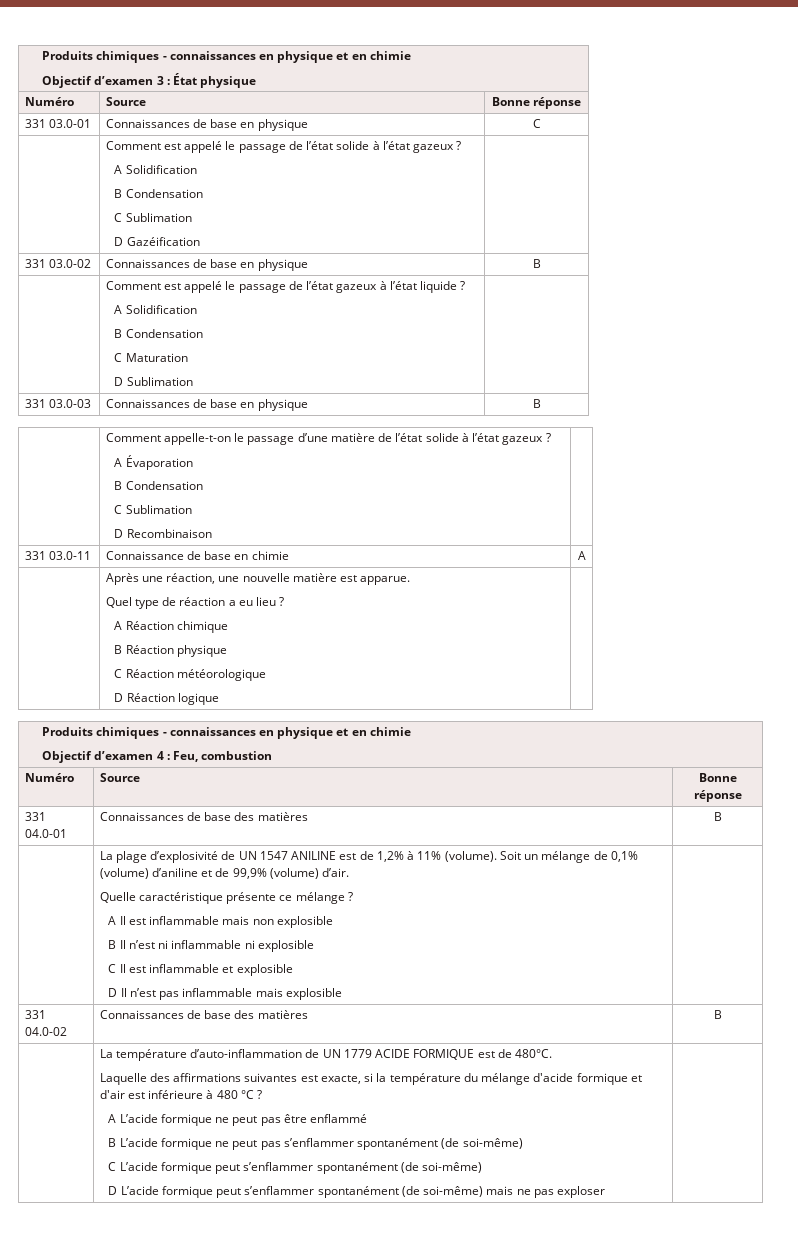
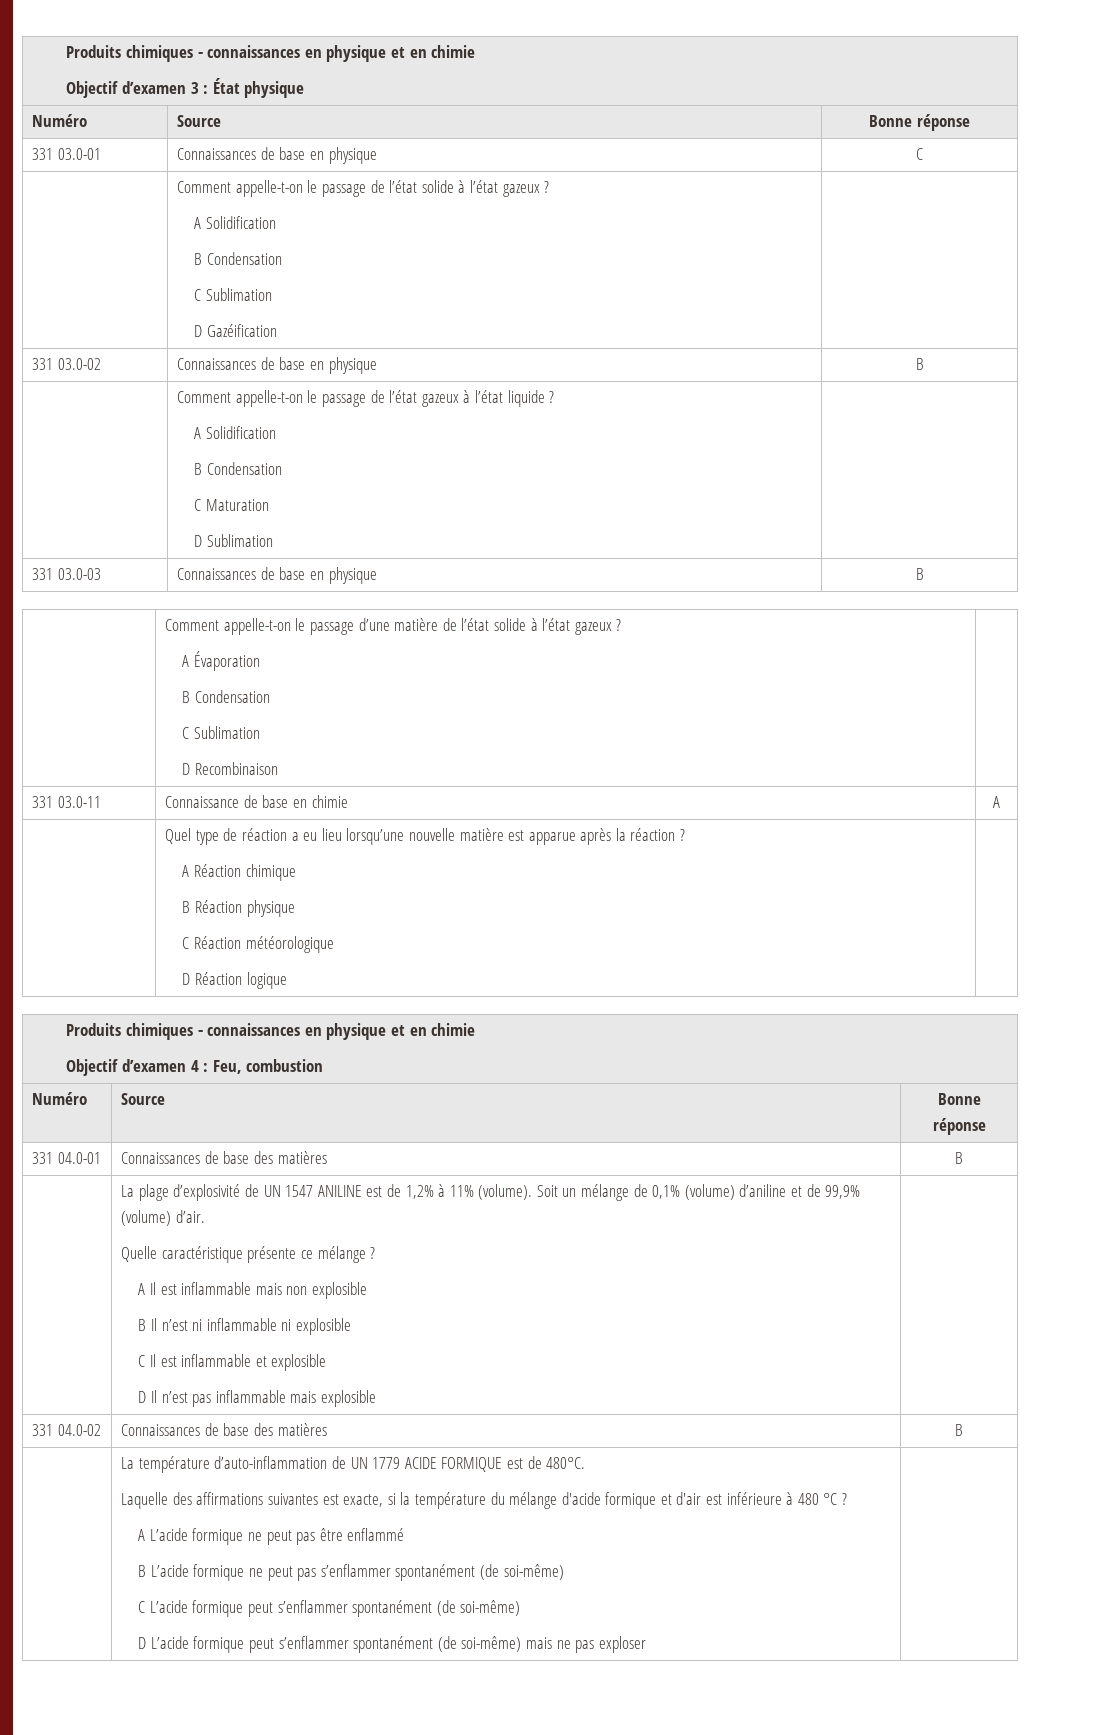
- | Comment est appelé le passage de l’état solide à l’état gazeux ?
+ | Comment appelle-t-on le passage de l’état solide à l’état gazeux ?
- | Comment est appelé le passage de l’état gazeux à l’état liquide ?
+ | Comment appelle-t-on le passage de l’état gazeux à l’état liquide ?
- | Après une réaction, une nouvelle matière est apparue.
- Quel type de réaction a eu lieu ?
+ | Quel type de réaction a eu lieu lorsqu’une nouvelle matière est apparue après la réaction ?

